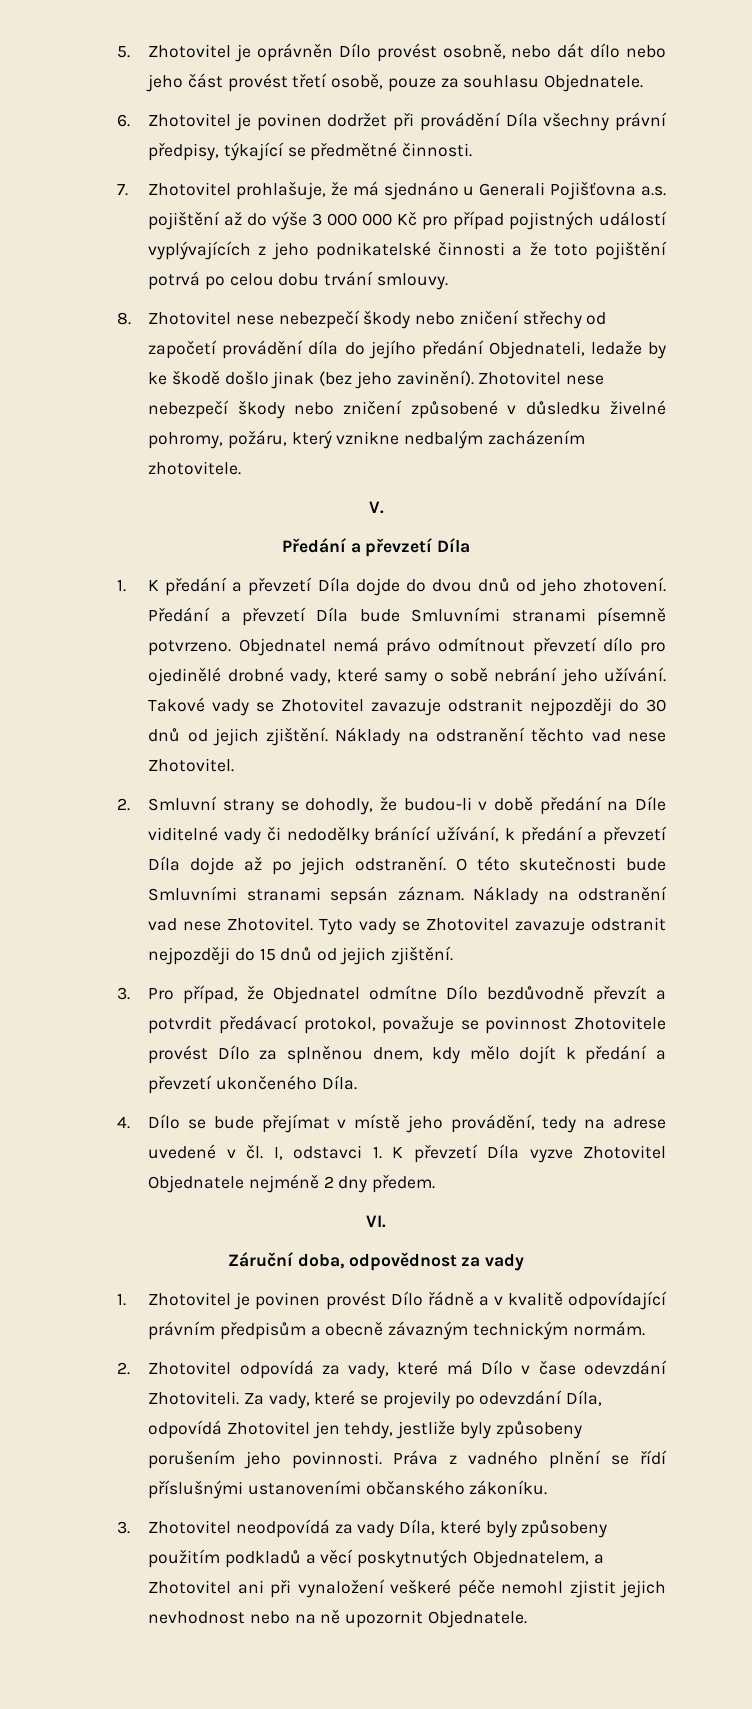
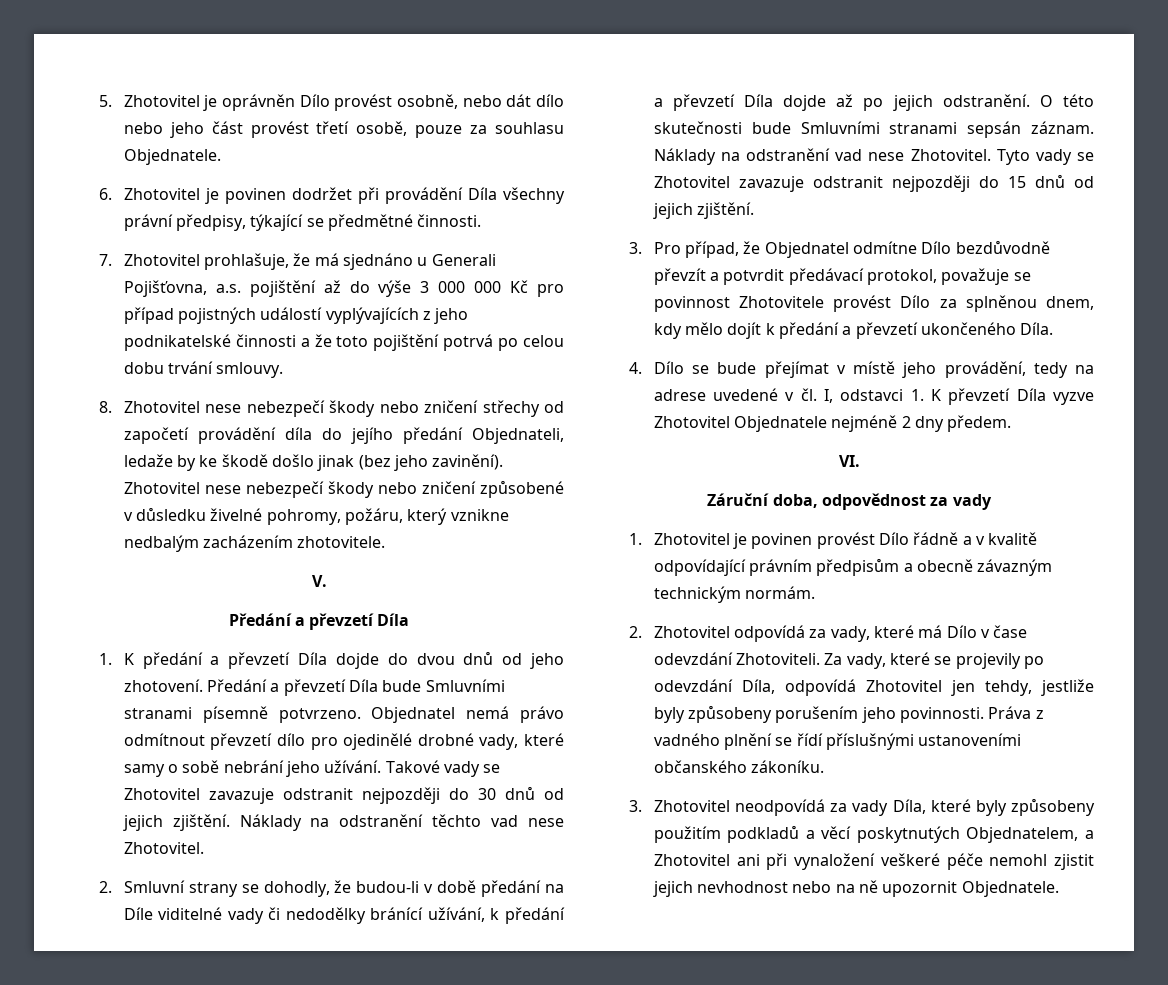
- 7. Zhotovitel prohlašuje, že má sjednáno u Generali Pojišťovna a.s. pojištění až do výše 3 000 000 Kč pro případ pojistných událostí vyplývajících z jeho podnikatelské činnosti a že toto pojištění potrvá po celou dobu trvání smlouvy.
+ 7. Zhotovitel prohlašuje, že má sjednáno u Generali Pojišťovna, a.s. pojištění až do výše 3 000 000 Kč pro případ pojistných událostí vyplývajících z jeho podnikatelské činnosti a že toto pojištění potrvá po celou dobu trvání smlouvy.

